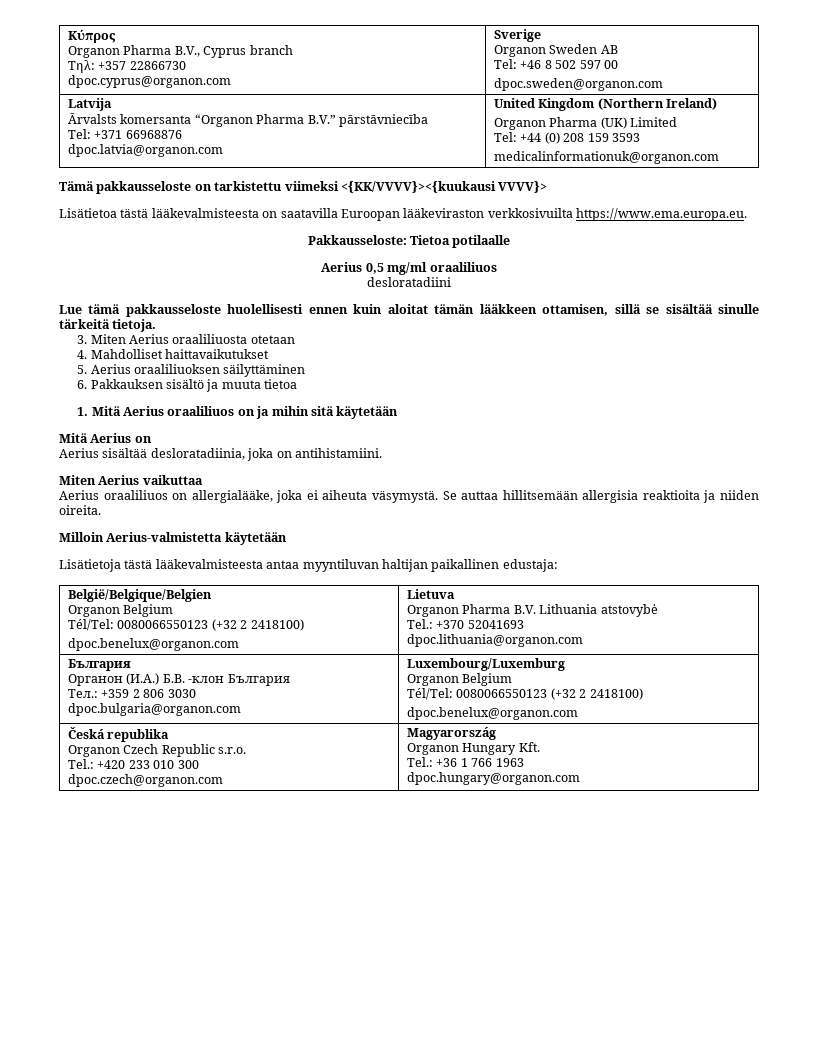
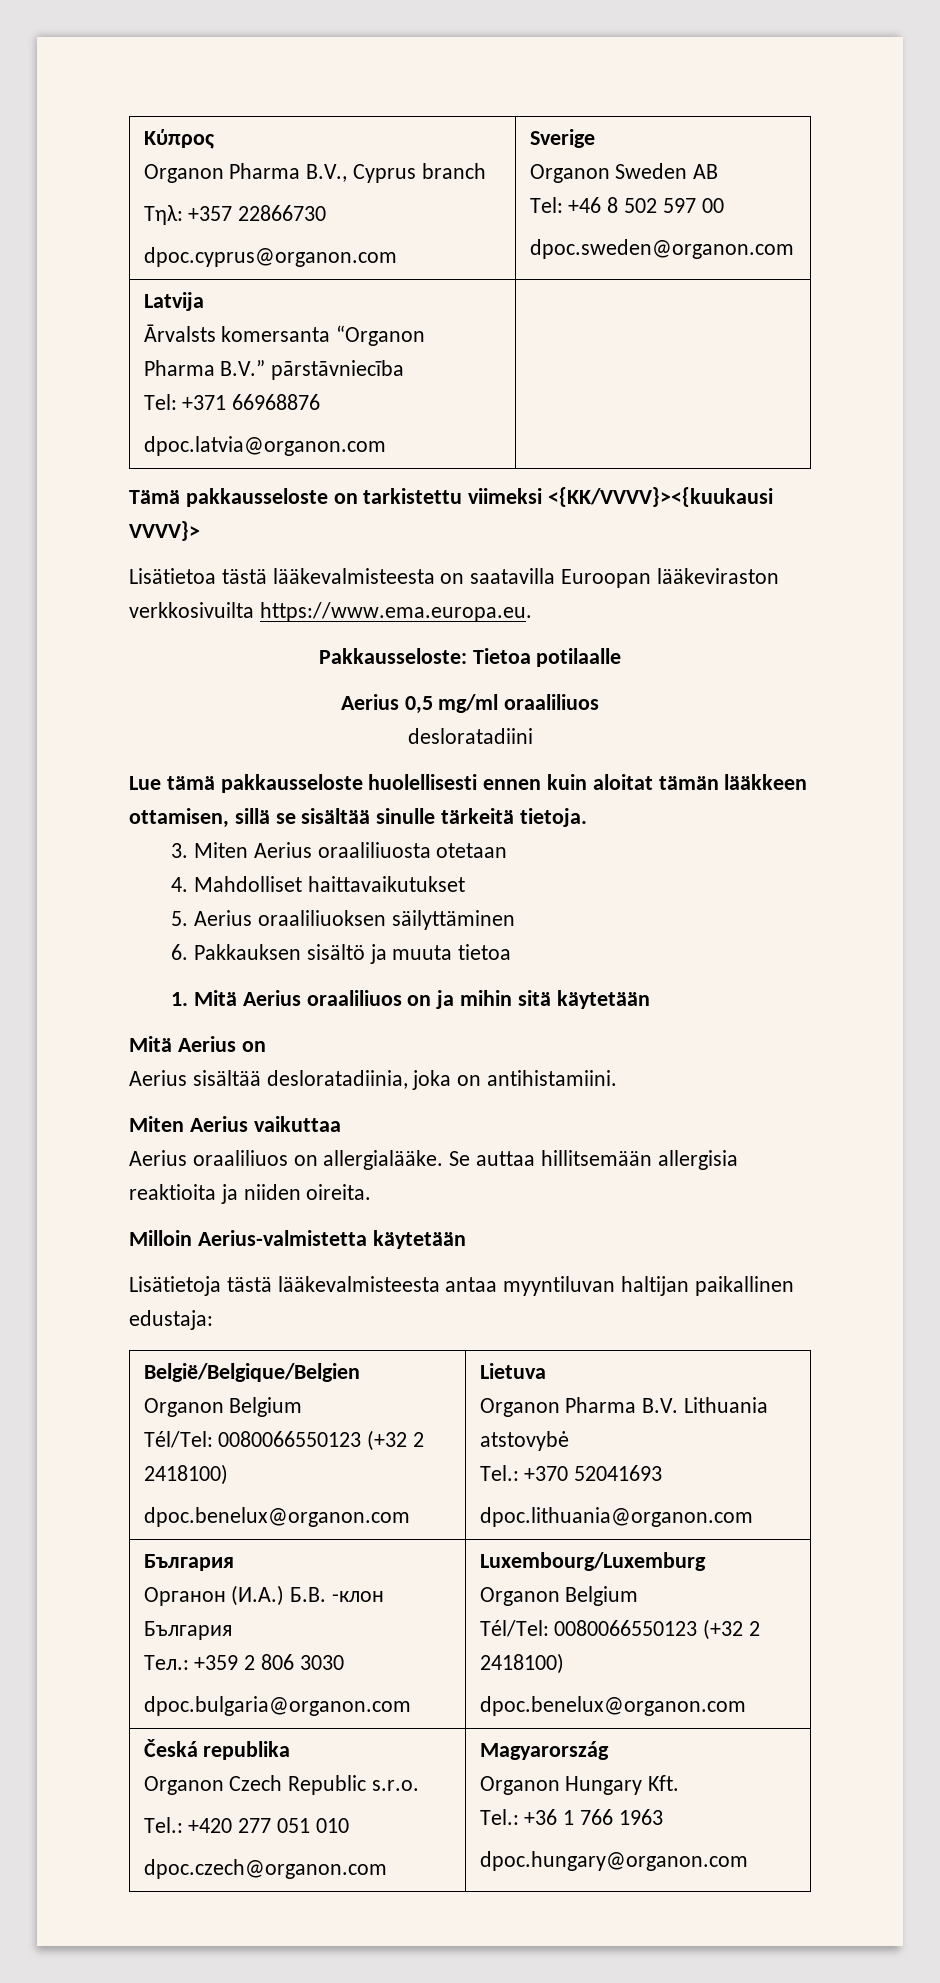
  Latvija
  Ārvalsts komersanta “Organon Pharma B.V.” pārstāvniecība
  Tel: +371 66968876
- dpoc.latvia@organon.com | United Kingdom (Northern Ireland)
- Organon Pharma (UK) Limited
- Tel: +44 (0) 208 159 3593
- medicalinformationuk@organon.com
+ dpoc.latvia@organon.com |
- Aerius oraaliliuos on allergialääke, joka ei aiheuta väsymystä.
+ Aerius oraaliliuos on allergialääke.
  Česká republika
  Organon Czech Republic s.r.o.
- Tel.: +420 233 010 300
+ Tel.: +420 277 051 010

